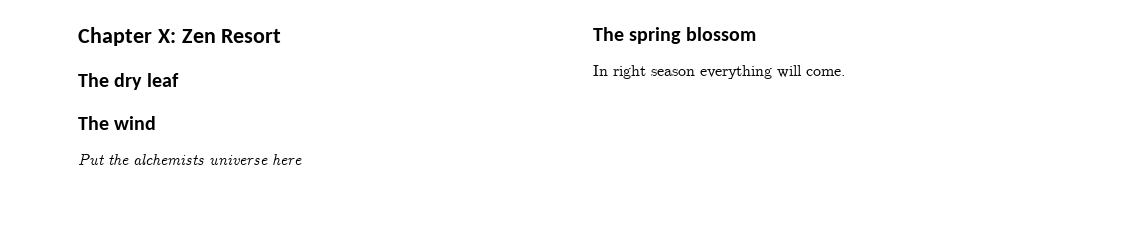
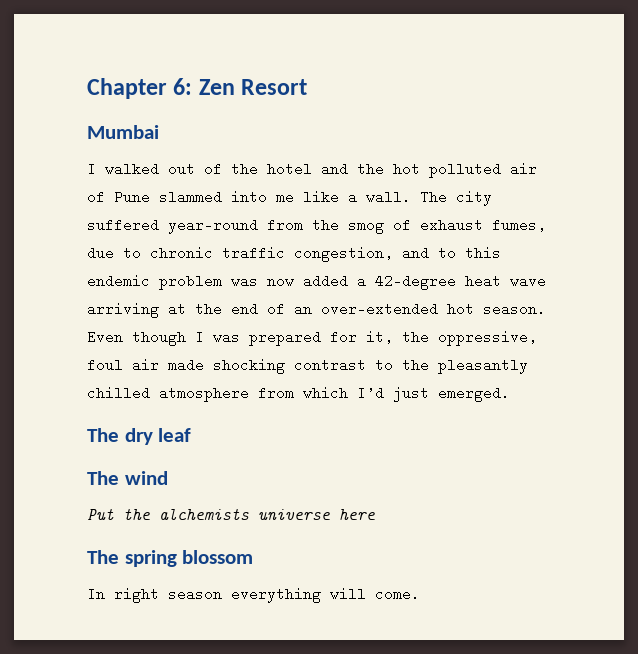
- Chapter X: Zen Resort
+ Chapter 6: Zen Resort
+ Mumbai
+ I walked out of the hotel and the hot polluted air of Pune slammed into me like a wall. The city suffered year-round from the smog of exhaust fumes, due to chronic traffic congestion, and to this endemic problem was now added a 42-degree heat wave arriving at the end of an over-extended hot season. Even though I was prepared for it, the oppressive, foul air made shocking contrast to the pleasantly chilled atmosphere from which I’d just emerged.

